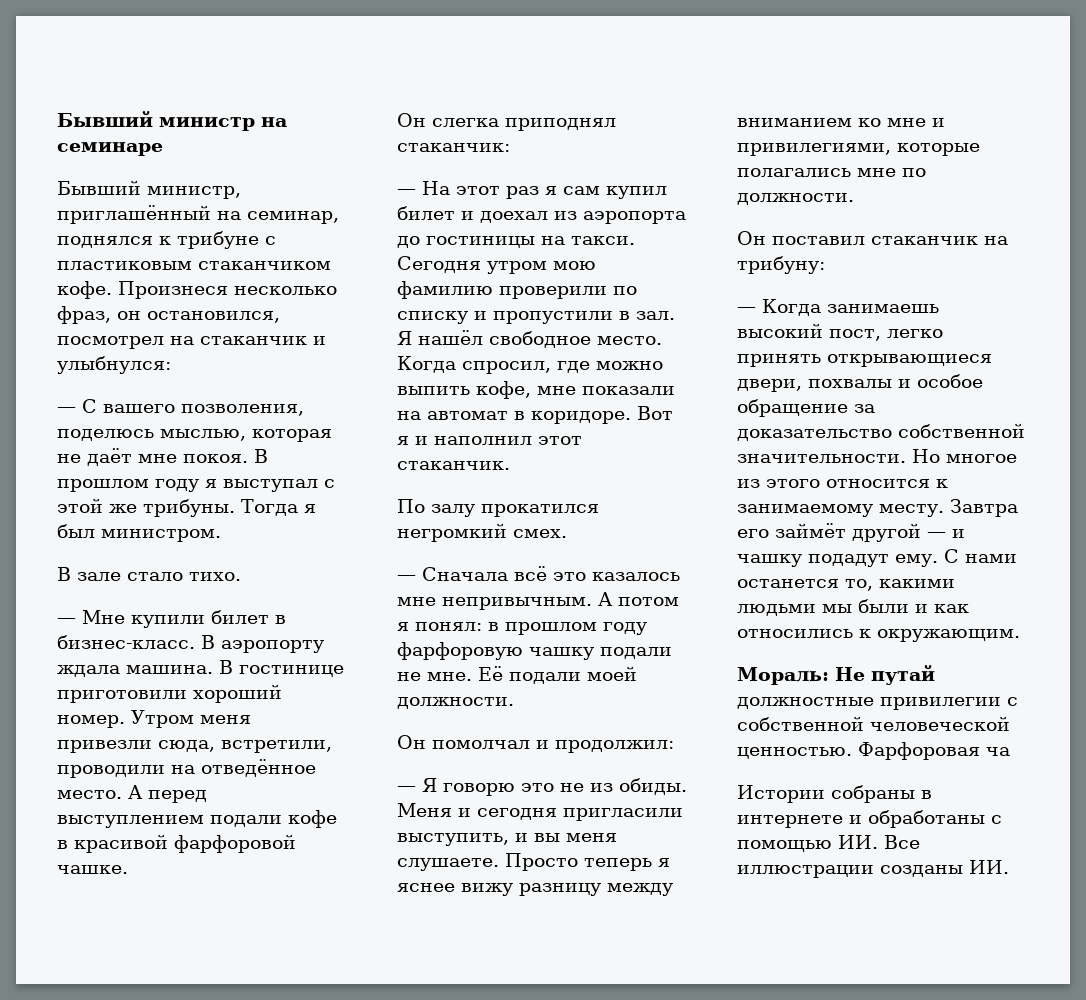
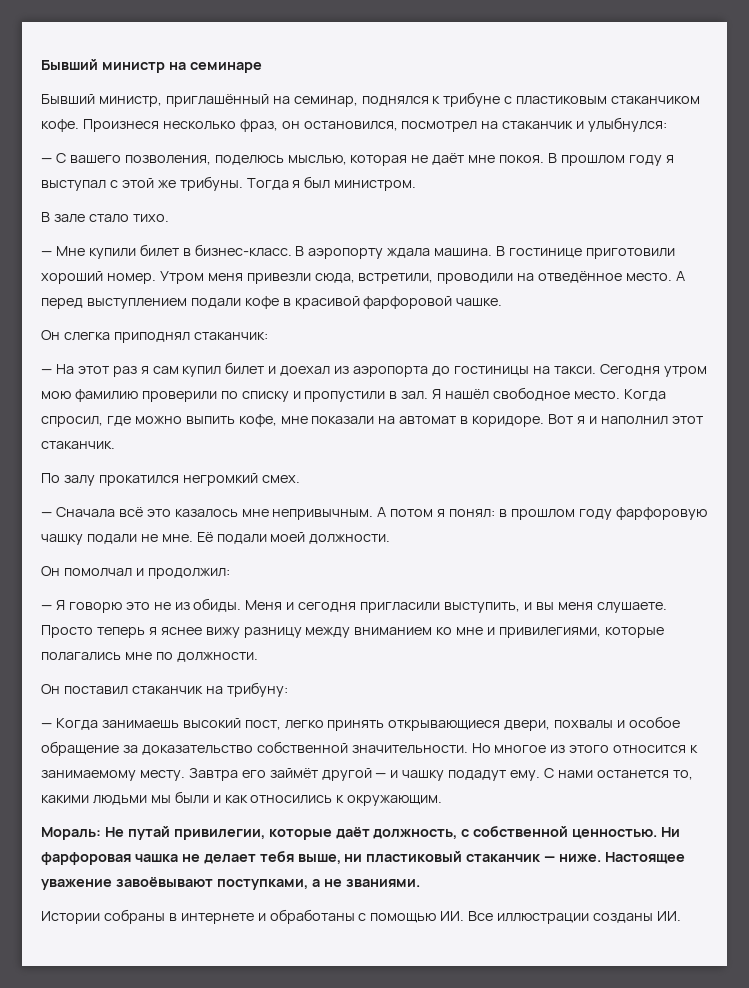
- Мораль: Не путай должностные привилегии с собственной человеческой ценностью. Фарфоровая ча
+ Мораль: Не путай привилегии, которые даёт должность, с собственной ценностью. Ни фарфоровая чашка не делает тебя выше, ни пластиковый стаканчик — ниже. Настоящее уважение завоёвывают поступками, а не званиями.

